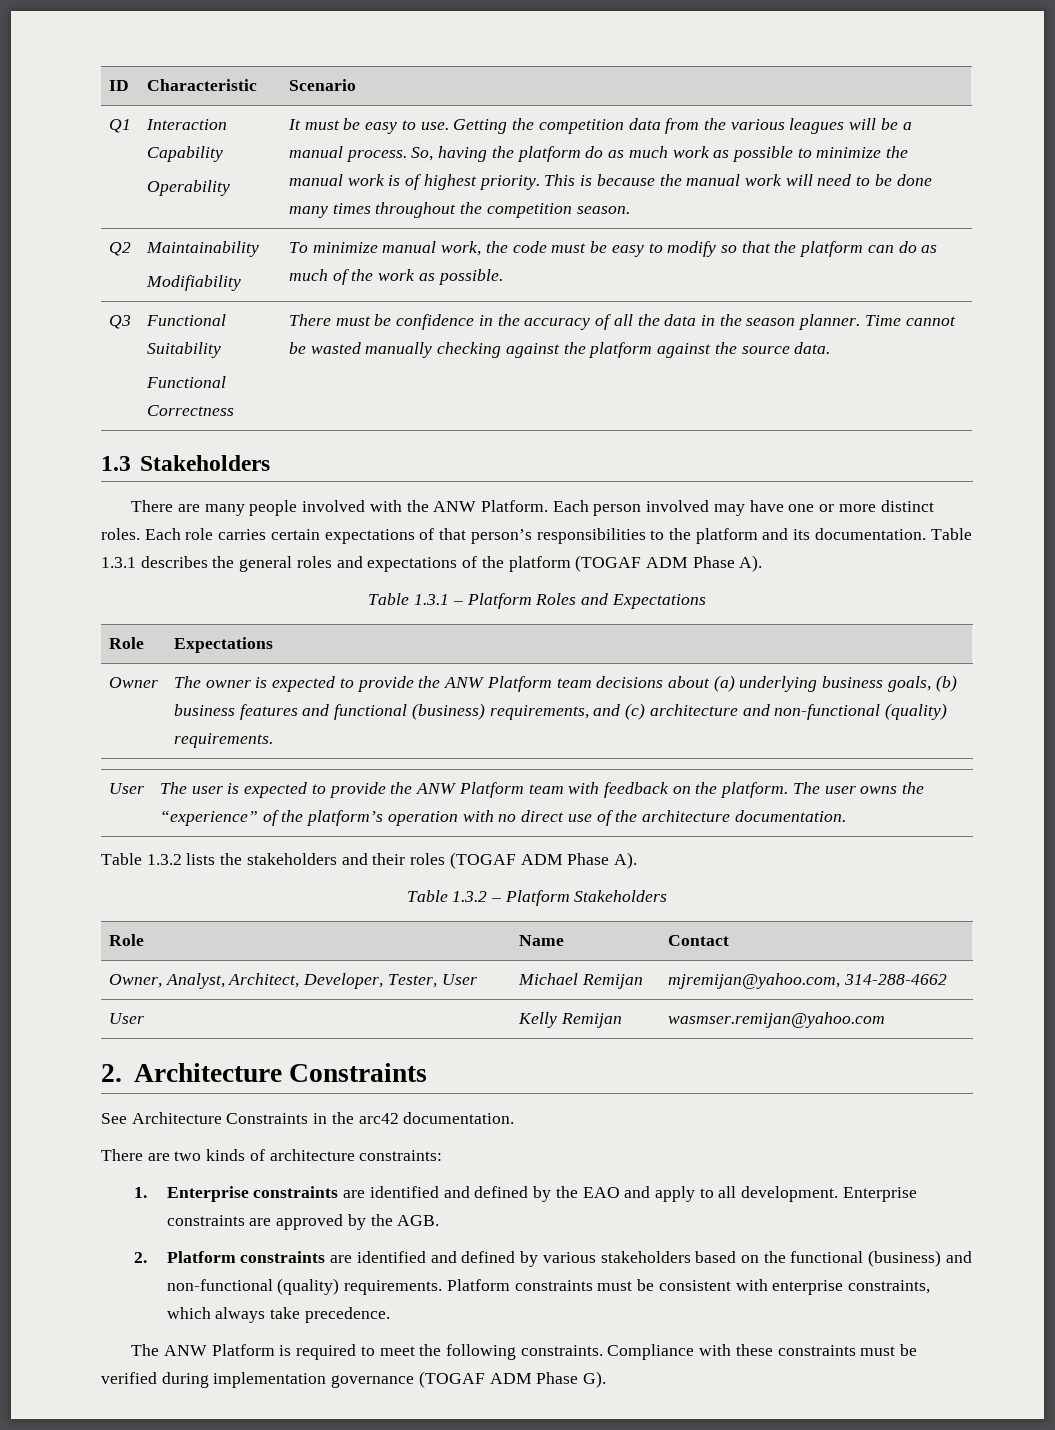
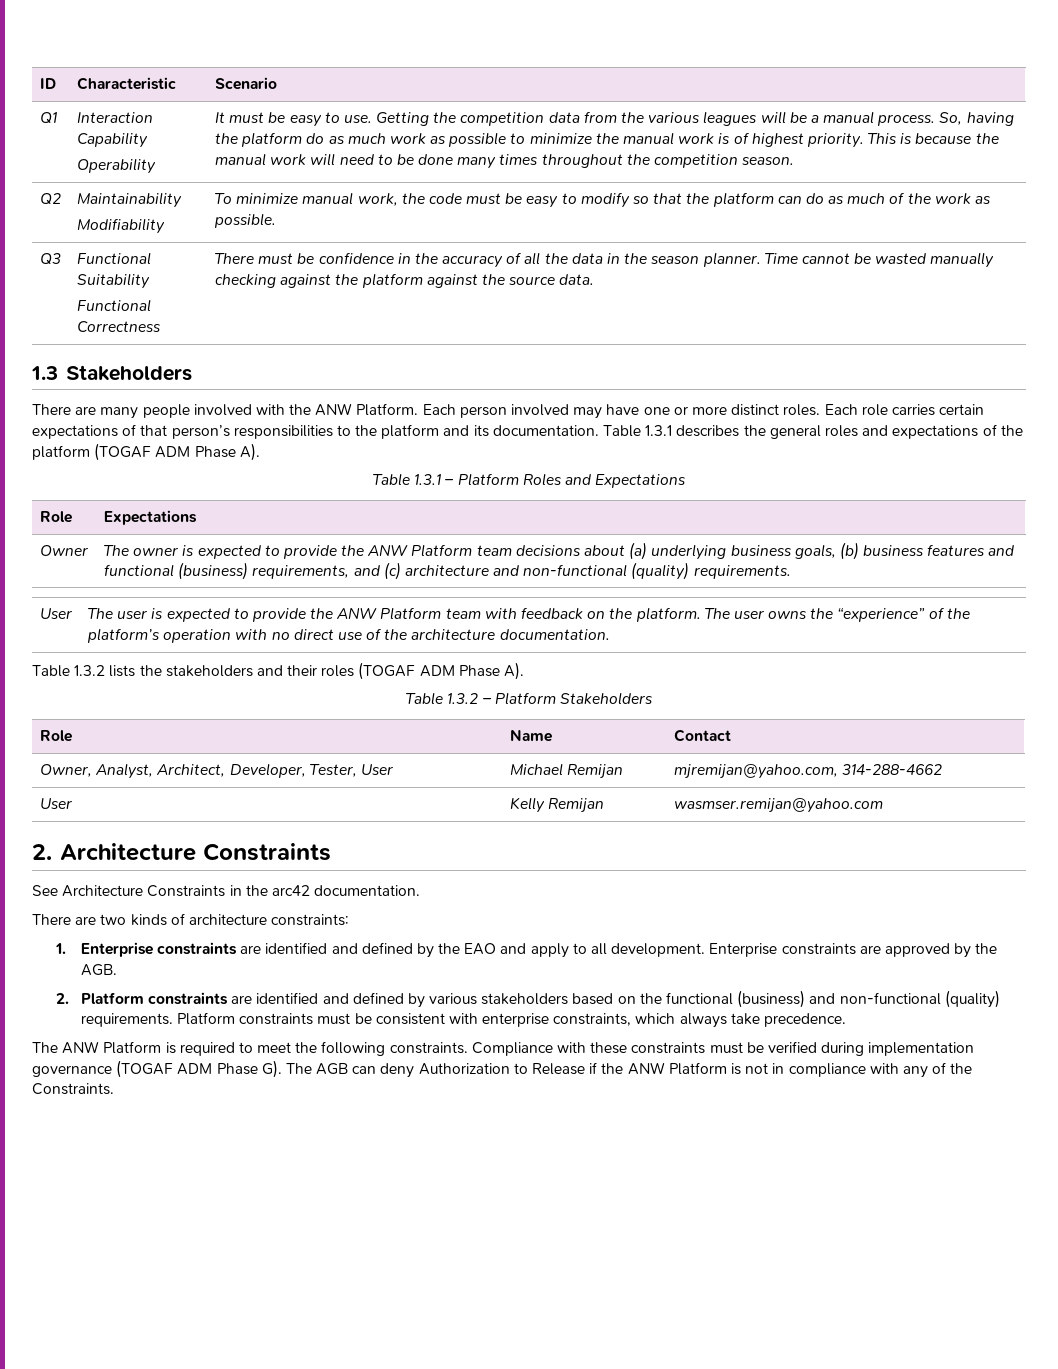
- Compliance with these constraints must be verified during implementation governance (TOGAF ADM Phase G).
+ Compliance with these constraints must be verified during implementation governance (TOGAF ADM Phase G). The AGB can deny Authorization to Release if the ANW Platform is not in compliance with any of the Constraints.

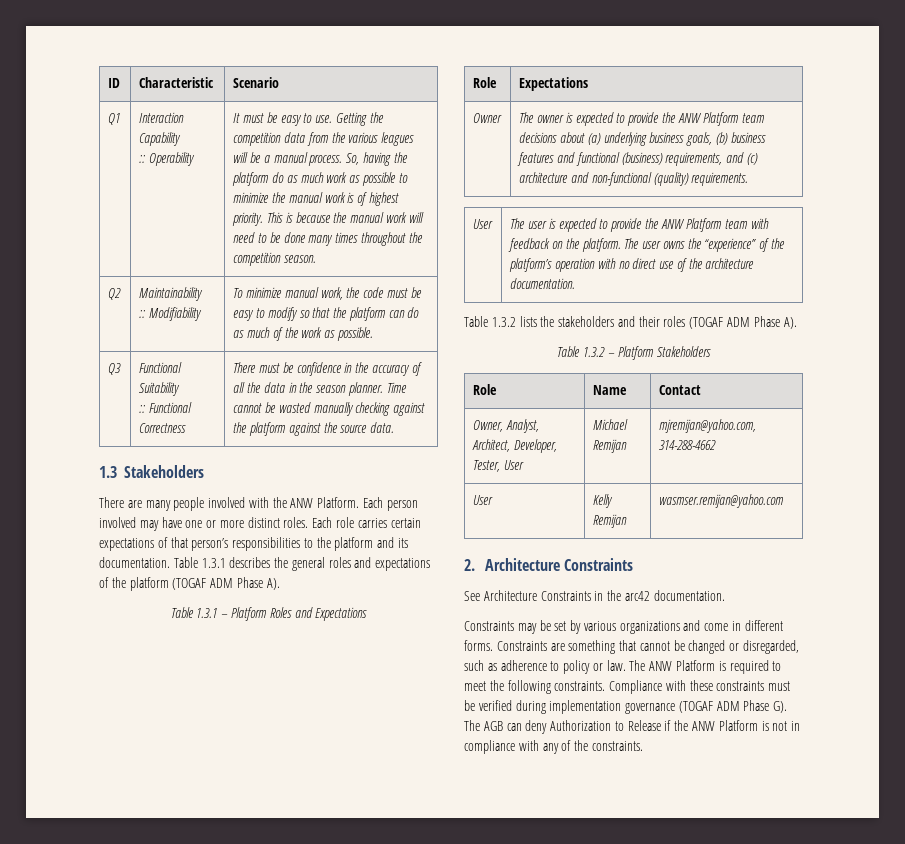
- Operability
+ :: Operability
  Q2 | Maintainability
- Modifiability | To minimize manual work, the code must be easy to modify so that the platform can do as much of the work as possible.
+ :: Modifiability | To minimize manual work, the code must be easy to modify so that the platform can do as much of the work as possible.
  Q3 | Functional Suitability
- Functional Correctness | There must be confidence in the accuracy of all the data in the season planner. Time cannot be wasted manually checking against the platform against the source data.
+ :: Functional Correctness | There must be confidence in the accuracy of all the data in the season planner. Time cannot be wasted manually checking against the platform against the source data.
- There are two kinds of architecture constraints:
- 1. Enterprise constraints are identified and defined by the EAO and apply to all development. Enterprise constraints are approved by the AGB.
- 2. Platform constraints are identified and defined by various stakeholders based on the functional (business) and non-functional (quality) requirements. Platform constraints must be consistent with enterprise constraints, which always take precedence.
- The ANW Platform is required to meet the following constraints.
+ Constraints may be set by various organizations and come in different forms. Constraints are something that cannot be changed or disregarded, such as adherence to policy or law. The ANW Platform is required to meet the following constraints.
- Compliance with these constraints must be verified during implementation governance (TOGAF ADM Phase G). The AGB can deny Authorization to Release if the ANW Platform is not in compliance with any of the Constraints.
+ Compliance with these constraints must be verified during implementation governance (TOGAF ADM Phase G). The AGB can deny Authorization to Release if the ANW Platform is not in compliance with any of the constraints.

